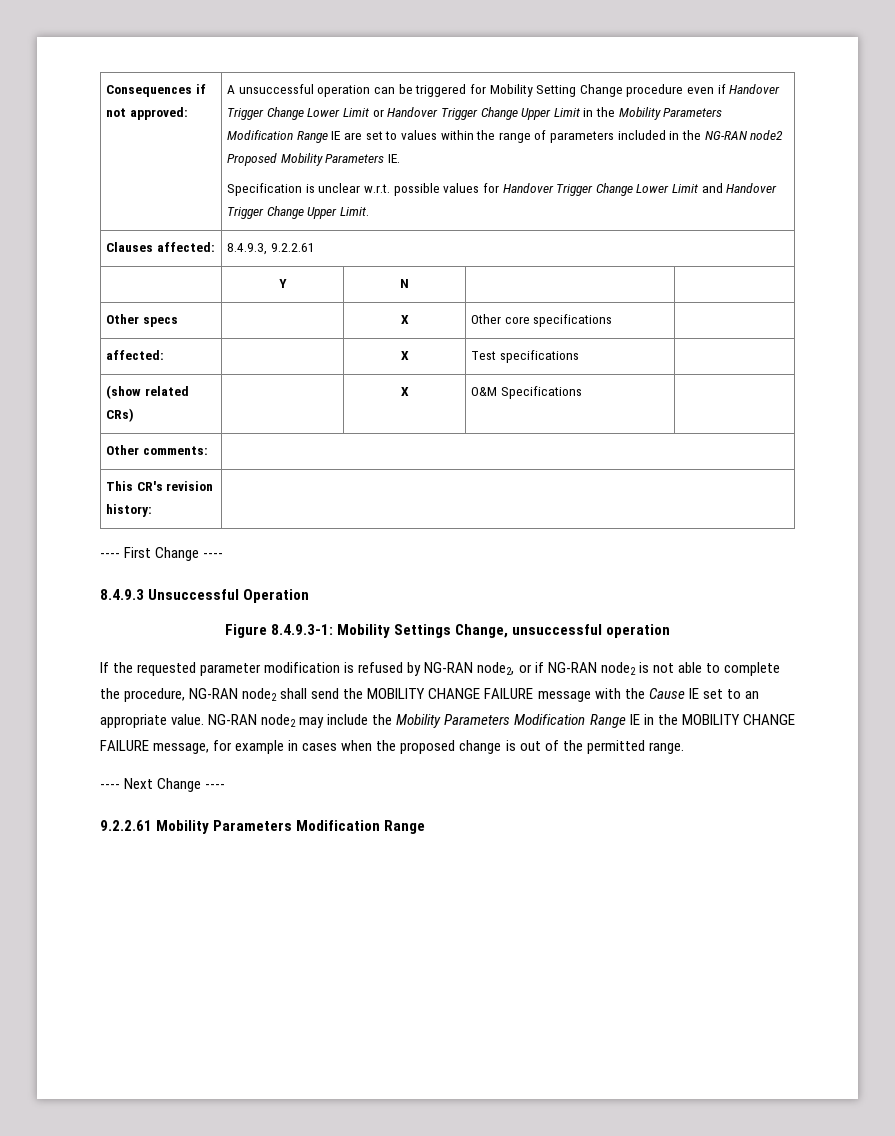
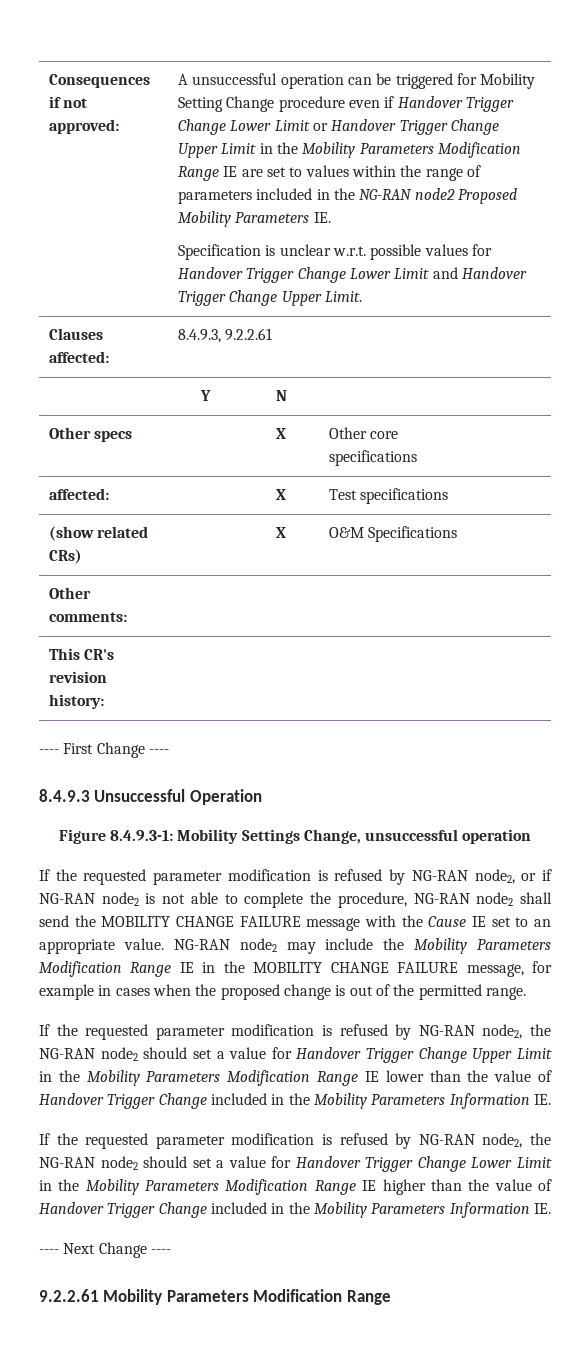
+ If the requested parameter modification is refused by NG-RAN node2, the NG-RAN node2 should set a value for Handover Trigger Change Upper Limit in the Mobility Parameters Modification Range IE lower than the value of Handover Trigger Change included in the Mobility Parameters Information IE.
+ If the requested parameter modification is refused by NG-RAN node2, the NG-RAN node2 should set a value for Handover Trigger Change Lower Limit in the Mobility Parameters Modification Range IE higher than the value of Handover Trigger Change included in the Mobility Parameters Information IE.

